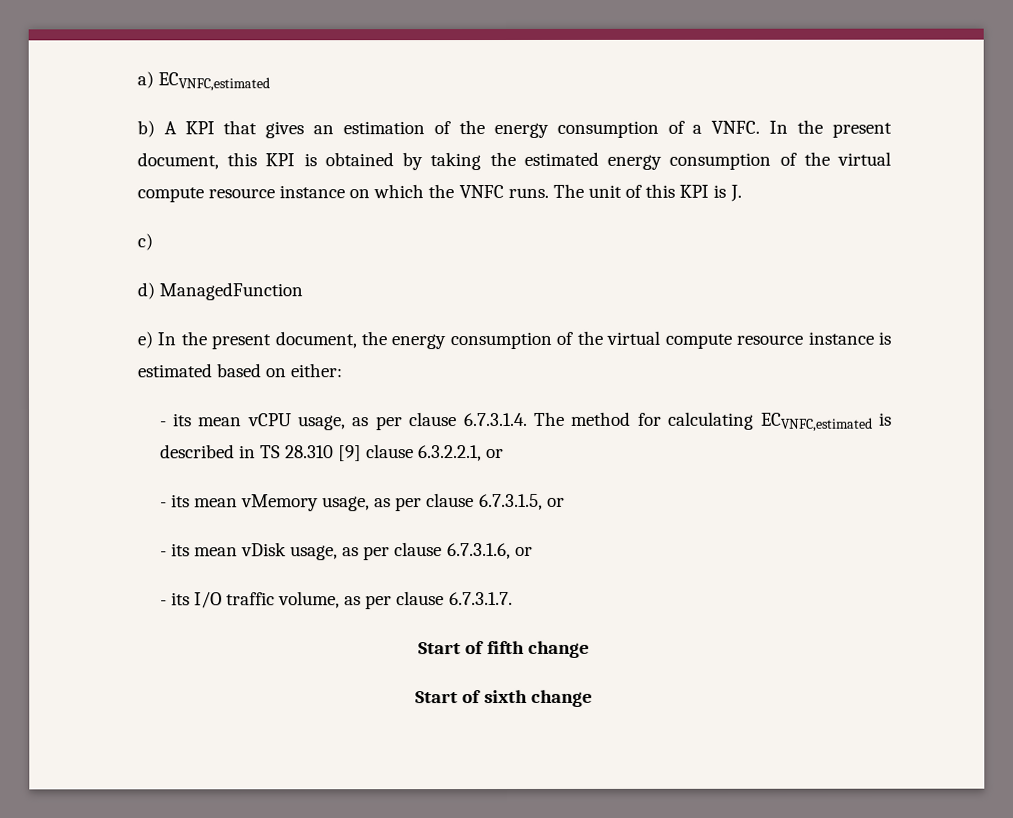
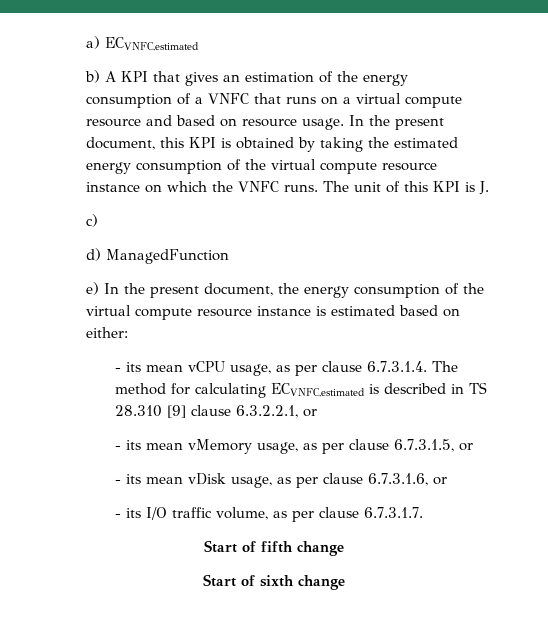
- b) A KPI that gives an estimation of the energy consumption of a VNFC.
+ b) A KPI that gives an estimation of the energy consumption of a VNFC that runs on a virtual compute resource and based on resource usage.

